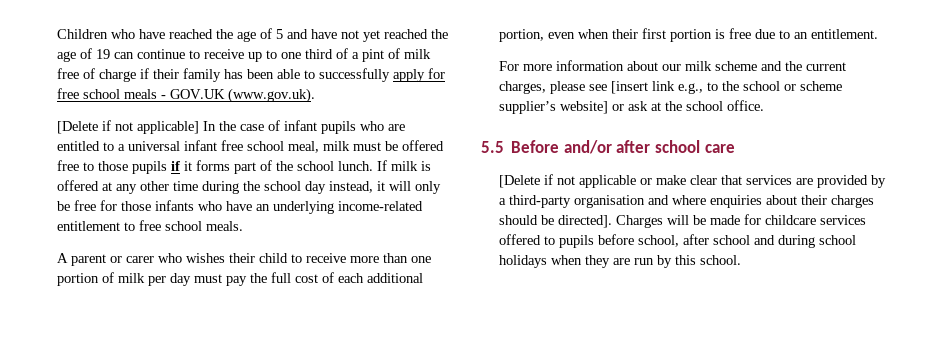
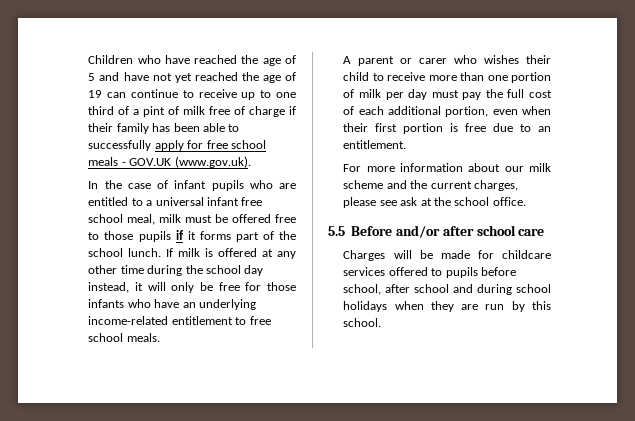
- [Delete if not applicable] In the case of infant pupils who are entitled to a universal infant free school meal, milk must be offered free to those pupils if it forms part of the school lunch.
+ In the case of infant pupils who are entitled to a universal infant free school meal, milk must be offered free to those pupils if it forms part of the school lunch.
- For more information about our milk scheme and the current charges, please see [insert link e.g., to the school or scheme supplier’s website] or ask at the school office.
+ For more information about our milk scheme and the current charges, please see ask at the school office.
- [Delete if not applicable or make clear that services are provided by a third-party organisation and where enquiries about their charges should be directed].

